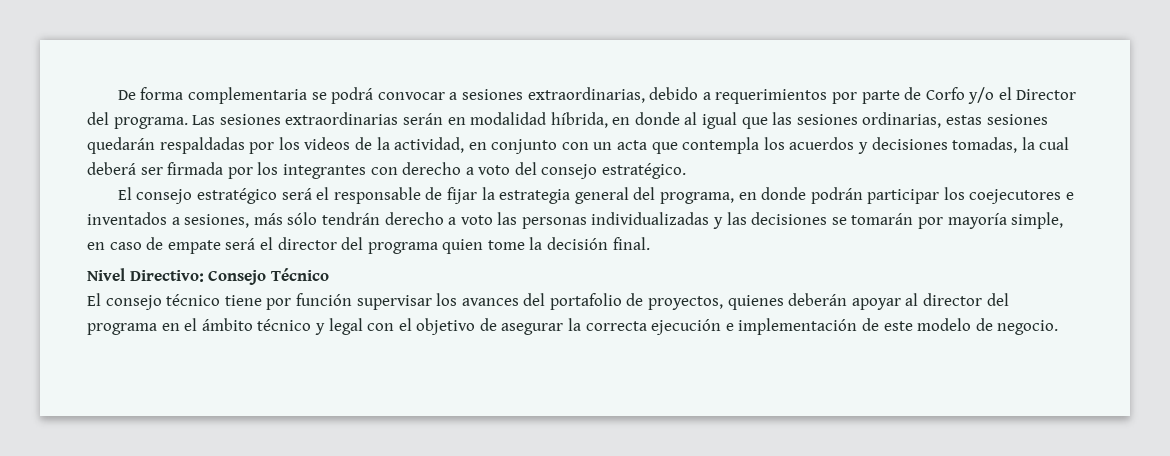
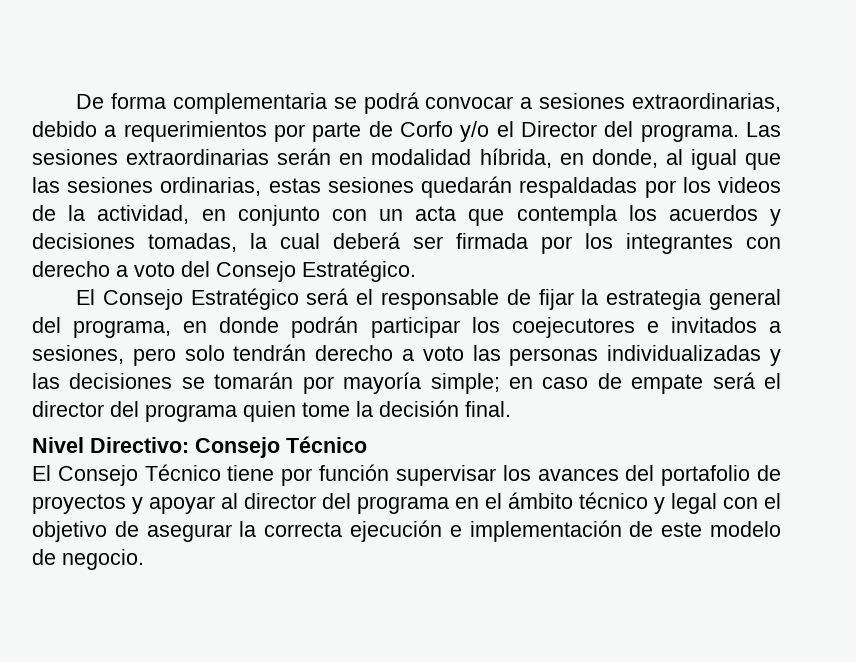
- Las sesiones extraordinarias serán en modalidad híbrida, en donde al igual que las sesiones ordinarias, estas sesiones quedarán respaldadas por los videos de la actividad, en conjunto con un acta que contempla los acuerdos y decisiones tomadas, la cual deberá ser firmada por los integrantes con derecho a voto del consejo estratégico.
- El consejo estratégico será el responsable de fijar la estrategia general del programa, en donde podrán participar los coejecutores e inventados a sesiones, más sólo tendrán derecho a voto las personas individualizadas y las decisiones se tomarán por mayoría simple, en caso de empate será el director del programa quien tome la decisión final.
+ Las sesiones extraordinarias serán en modalidad híbrida, en donde, al igual que las sesiones ordinarias, estas sesiones quedarán respaldadas por los videos de la actividad, en conjunto con un acta que contempla los acuerdos y decisiones tomadas, la cual deberá ser firmada por los integrantes con derecho a voto del Consejo Estratégico.
+ El Consejo Estratégico será el responsable de fijar la estrategia general del programa, en donde podrán participar los coejecutores e invitados a sesiones, pero solo tendrán derecho a voto las personas individualizadas y las decisiones se tomarán por mayoría simple; en caso de empate será el director del programa quien tome la decisión final.
- El consejo técnico tiene por función supervisar los avances del portafolio de proyectos, quienes deberán apoyar al director del programa en el ámbito técnico y legal con el objetivo de asegurar la correcta ejecución e implementación de este modelo de negocio.
+ El Consejo Técnico tiene por función supervisar los avances del portafolio de proyectos y apoyar al director del programa en el ámbito técnico y legal con el objetivo de asegurar la correcta ejecución e implementación de este modelo de negocio.

